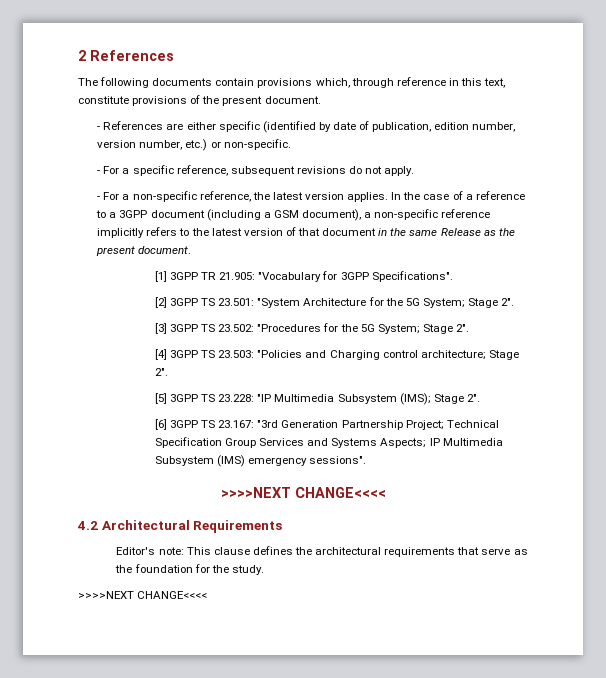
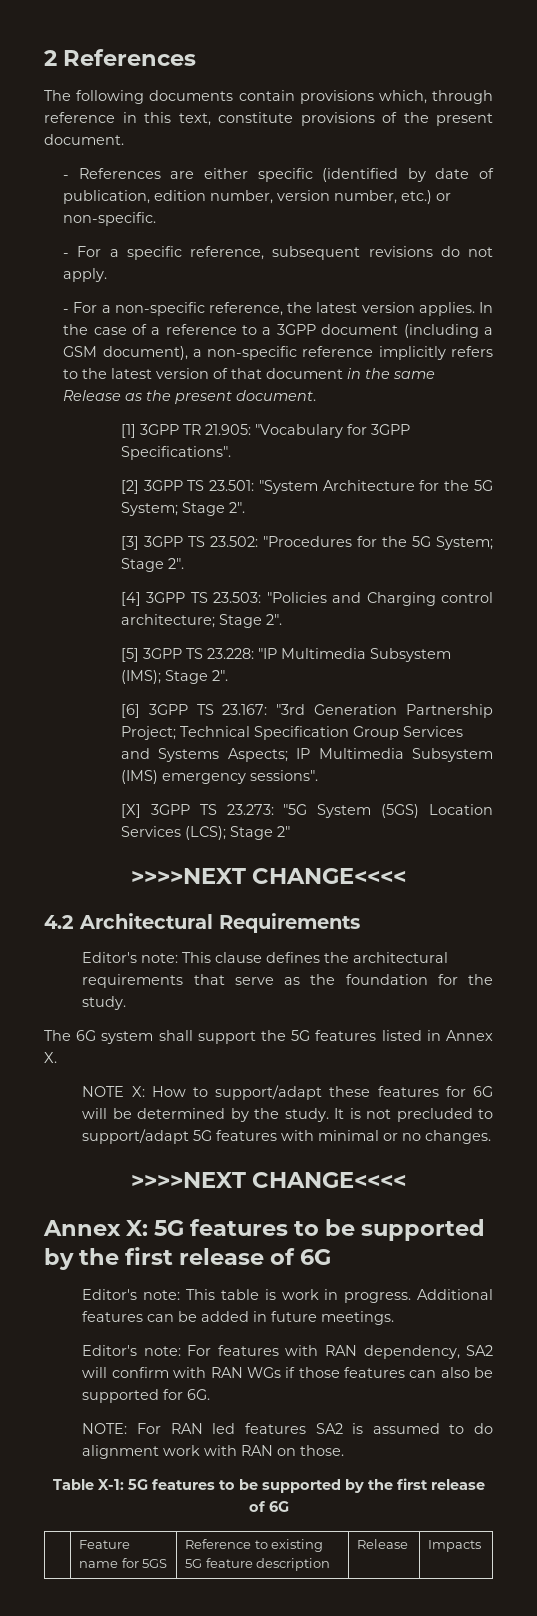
+ [X] 3GPP TS 23.273: "5G System (5GS) Location Services (LCS); Stage 2"
  Editor's note: This clause defines the architectural requirements that serve as the foundation for the study.
+ The 6G system shall support the 5G features listed in Annex X.
+ NOTE X: How to support/adapt these features for 6G will be determined by the study. It is not precluded to support/adapt 5G features with minimal or no changes.
  >>>>NEXT CHANGE<<<<
+ Annex X: 5G features to be supported by the first release of 6G
+ Editor's note: This table is work in progress. Additional features can be added in future meetings.
+ Editor's note: For features with RAN dependency, SA2 will confirm with RAN WGs if those features can also be supported for 6G.
+ NOTE: For RAN led features SA2 is assumed to do alignment work with RAN on those.
+ Table X-1: 5G features to be supported by the first release of 6G
+ | Feature name for 5GS | Reference to existing 5G feature description | Release | Impacts

